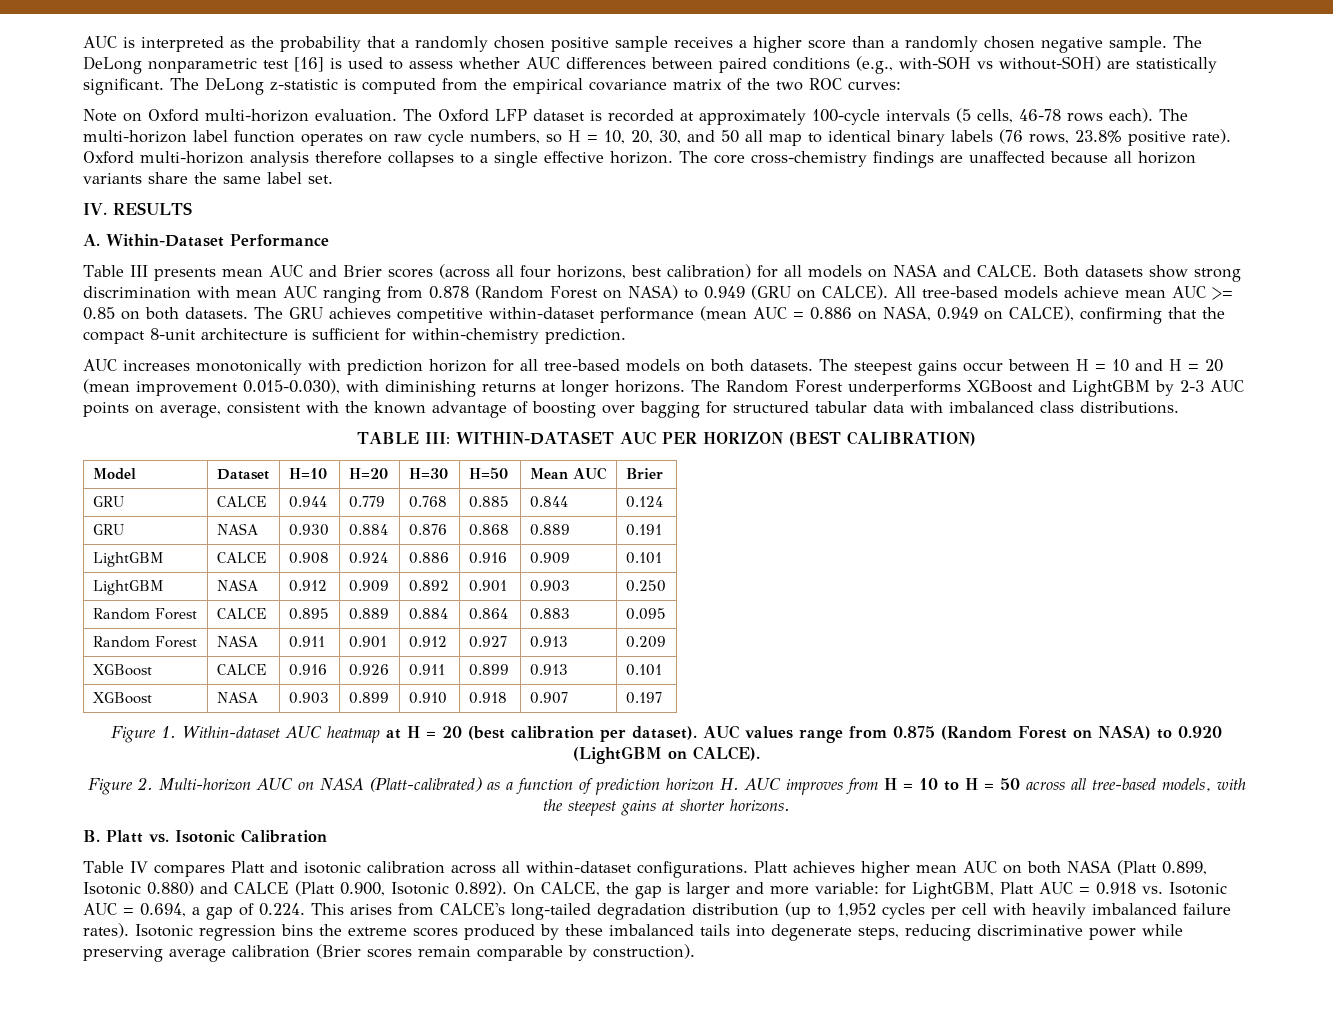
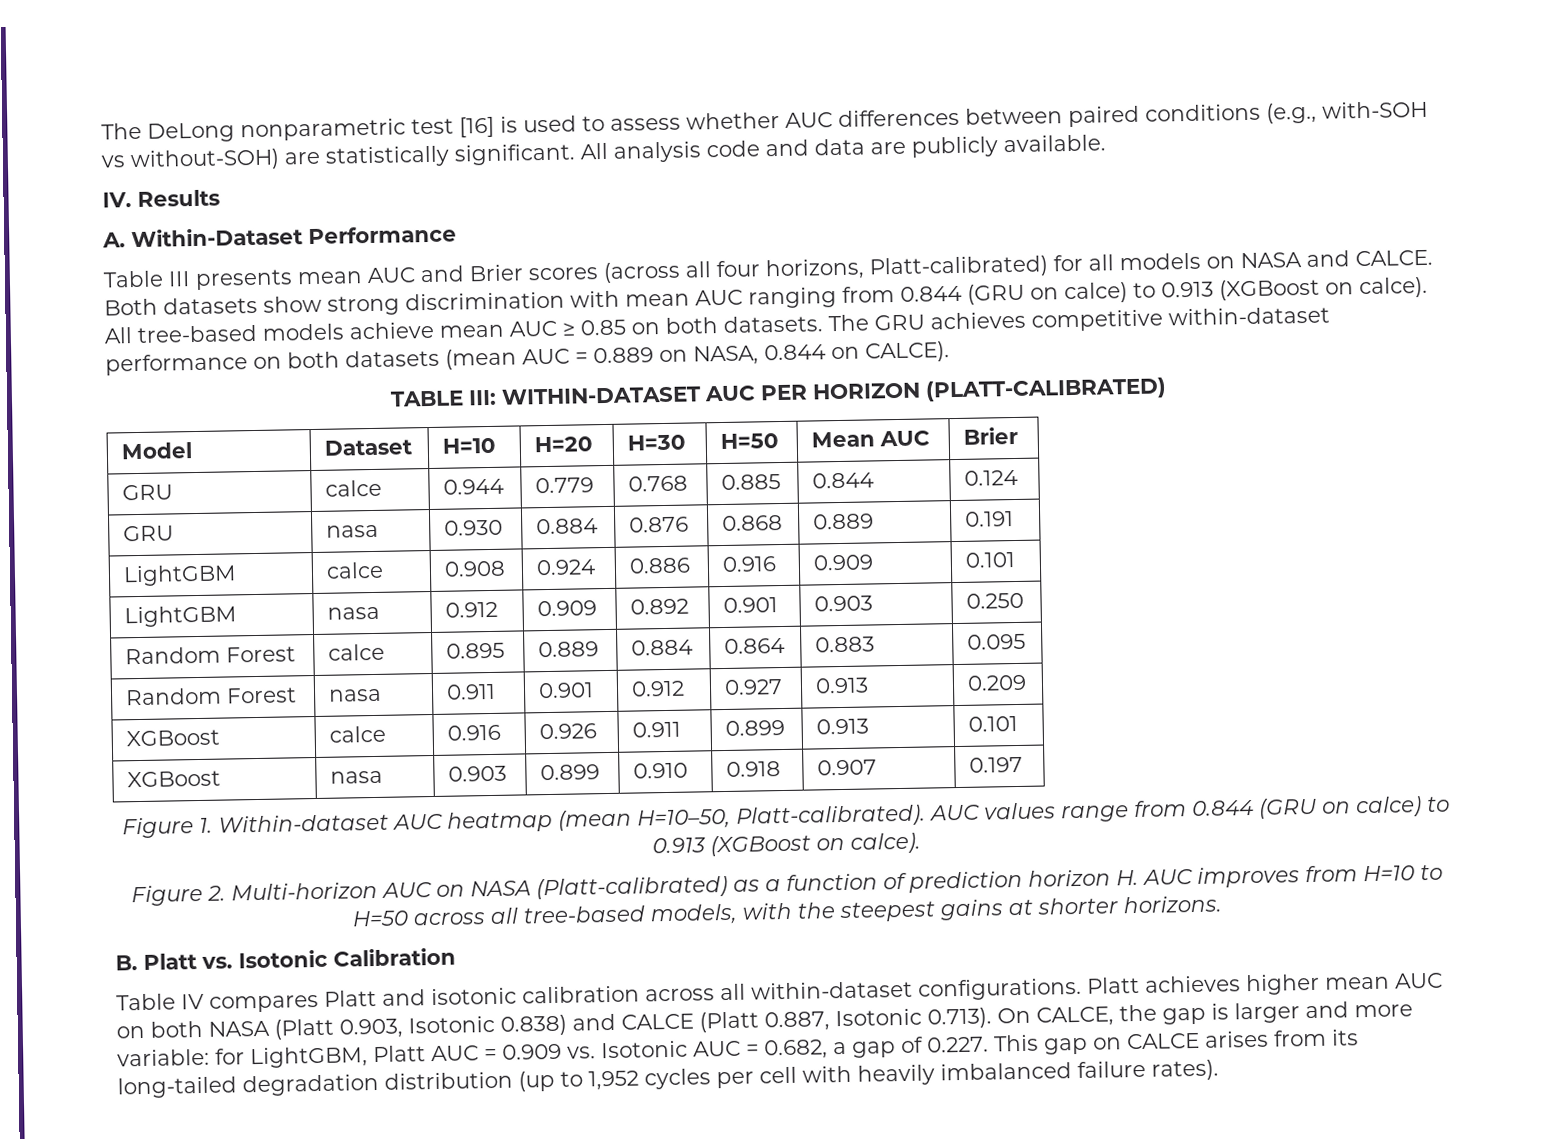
- AUC is interpreted as the probability that a randomly chosen positive sample receives a higher score than a randomly chosen negative sample.
- The DeLong z-statistic is computed from the empirical covariance matrix of the two ROC curves:
- Note on Oxford multi-horizon evaluation. The Oxford LFP dataset is recorded at approximately 100-cycle intervals (5 cells, 46-78 rows each). The multi-horizon label function operates on raw cycle numbers, so H = 10, 20, 30, and 50 all map to identical binary labels (76 rows, 23.8% positive rate). Oxford multi-horizon analysis therefore collapses to a single effective horizon. The core cross-chemistry findings are unaffected because all horizon variants share the same label set.
+ All analysis code and data are publicly available.
- IV. RESULTS
+ IV. Results
- Table III presents mean AUC and Brier scores (across all four horizons, best calibration) for all models on NASA and CALCE.
+ Table III presents mean AUC and Brier scores (across all four horizons, Platt-calibrated) for all models on NASA and CALCE.
- Both datasets show strong discrimination with mean AUC ranging from 0.878 (Random Forest on NASA) to 0.949 (GRU on CALCE).
+ Both datasets show strong discrimination with mean AUC ranging from 0.844 (GRU on calce) to 0.913 (XGBoost on calce).
- All tree-based models achieve mean AUC >= 0.85 on both datasets.
+ All tree-based models achieve mean AUC ≥ 0.85 on both datasets.
- The GRU achieves competitive within-dataset performance (mean AUC = 0.886 on NASA, 0.949 on CALCE), confirming that the compact 8-unit architecture is sufficient for within-chemistry prediction.
- AUC increases monotonically with prediction horizon for all tree-based models on both datasets. The steepest gains occur between H = 10 and H = 20 (mean improvement 0.015-0.030), with diminishing returns at longer horizons. The Random Forest underperforms XGBoost and LightGBM by 2-3 AUC points on average, consistent with the known advantage of boosting over bagging for structured tabular data with imbalanced class distributions.
+ The GRU achieves competitive within-dataset performance on both datasets (mean AUC = 0.889 on NASA, 0.844 on CALCE).
- TABLE III: WITHIN-DATASET AUC PER HORIZON (BEST CALIBRATION)
+ TABLE III: WITHIN-DATASET AUC PER HORIZON (PLATT-CALIBRATED)
- GRU | CALCE | 0.944 | 0.779 | 0.768 | 0.885 | 0.844 | 0.124
+ GRU | calce | 0.944 | 0.779 | 0.768 | 0.885 | 0.844 | 0.124
- GRU | NASA | 0.930 | 0.884 | 0.876 | 0.868 | 0.889 | 0.191
+ GRU | nasa | 0.930 | 0.884 | 0.876 | 0.868 | 0.889 | 0.191
- LightGBM | CALCE | 0.908 | 0.924 | 0.886 | 0.916 | 0.909 | 0.101
+ LightGBM | calce | 0.908 | 0.924 | 0.886 | 0.916 | 0.909 | 0.101
- LightGBM | NASA | 0.912 | 0.909 | 0.892 | 0.901 | 0.903 | 0.250
+ LightGBM | nasa | 0.912 | 0.909 | 0.892 | 0.901 | 0.903 | 0.250
- Random Forest | CALCE | 0.895 | 0.889 | 0.884 | 0.864 | 0.883 | 0.095
+ Random Forest | calce | 0.895 | 0.889 | 0.884 | 0.864 | 0.883 | 0.095
- Random Forest | NASA | 0.911 | 0.901 | 0.912 | 0.927 | 0.913 | 0.209
+ Random Forest | nasa | 0.911 | 0.901 | 0.912 | 0.927 | 0.913 | 0.209
- XGBoost | CALCE | 0.916 | 0.926 | 0.911 | 0.899 | 0.913 | 0.101
+ XGBoost | calce | 0.916 | 0.926 | 0.911 | 0.899 | 0.913 | 0.101
- XGBoost | NASA | 0.903 | 0.899 | 0.910 | 0.918 | 0.907 | 0.197
+ XGBoost | nasa | 0.903 | 0.899 | 0.910 | 0.918 | 0.907 | 0.197
- Figure 1. Within-dataset AUC heatmap at H = 20 (best calibration per dataset). AUC values range from 0.875 (Random Forest on NASA) to 0.920 (LightGBM on CALCE).
+ Figure 1. Within-dataset AUC heatmap (mean H=10–50, Platt-calibrated). AUC values range from 0.844 (GRU on calce) to 0.913 (XGBoost on calce).
- Figure 2. Multi-horizon AUC on NASA (Platt-calibrated) as a function of prediction horizon H. AUC improves from H = 10 to H = 50 across all tree-based models, with the steepest gains at shorter horizons.
+ Figure 2. Multi-horizon AUC on NASA (Platt-calibrated) as a function of prediction horizon H. AUC improves from H=10 to H=50 across all tree-based models, with the steepest gains at shorter horizons.
- Platt achieves higher mean AUC on both NASA (Platt 0.899, Isotonic 0.880) and CALCE (Platt 0.900, Isotonic 0.892). On CALCE, the gap is larger and more variable: for LightGBM, Platt AUC = 0.918 vs. Isotonic AUC = 0.694, a gap of 0.224. This arises from CALCE's long-tailed degradation distribution (up to 1,952 cycles per cell with heavily imbalanced failure rates). Isotonic regression bins the extreme scores produced by these imbalanced tails into degenerate steps, reducing discriminative power while preserving average calibration (Brier scores remain comparable by construction).
+ Platt achieves higher mean AUC on both NASA (Platt 0.903, Isotonic 0.838) and CALCE (Platt 0.887, Isotonic 0.713). On CALCE, the gap is larger and more variable: for LightGBM, Platt AUC = 0.909 vs. Isotonic AUC = 0.682, a gap of 0.227. This gap on CALCE arises from its long-tailed degradation distribution (up to 1,952 cycles per cell with heavily imbalanced failure rates).

